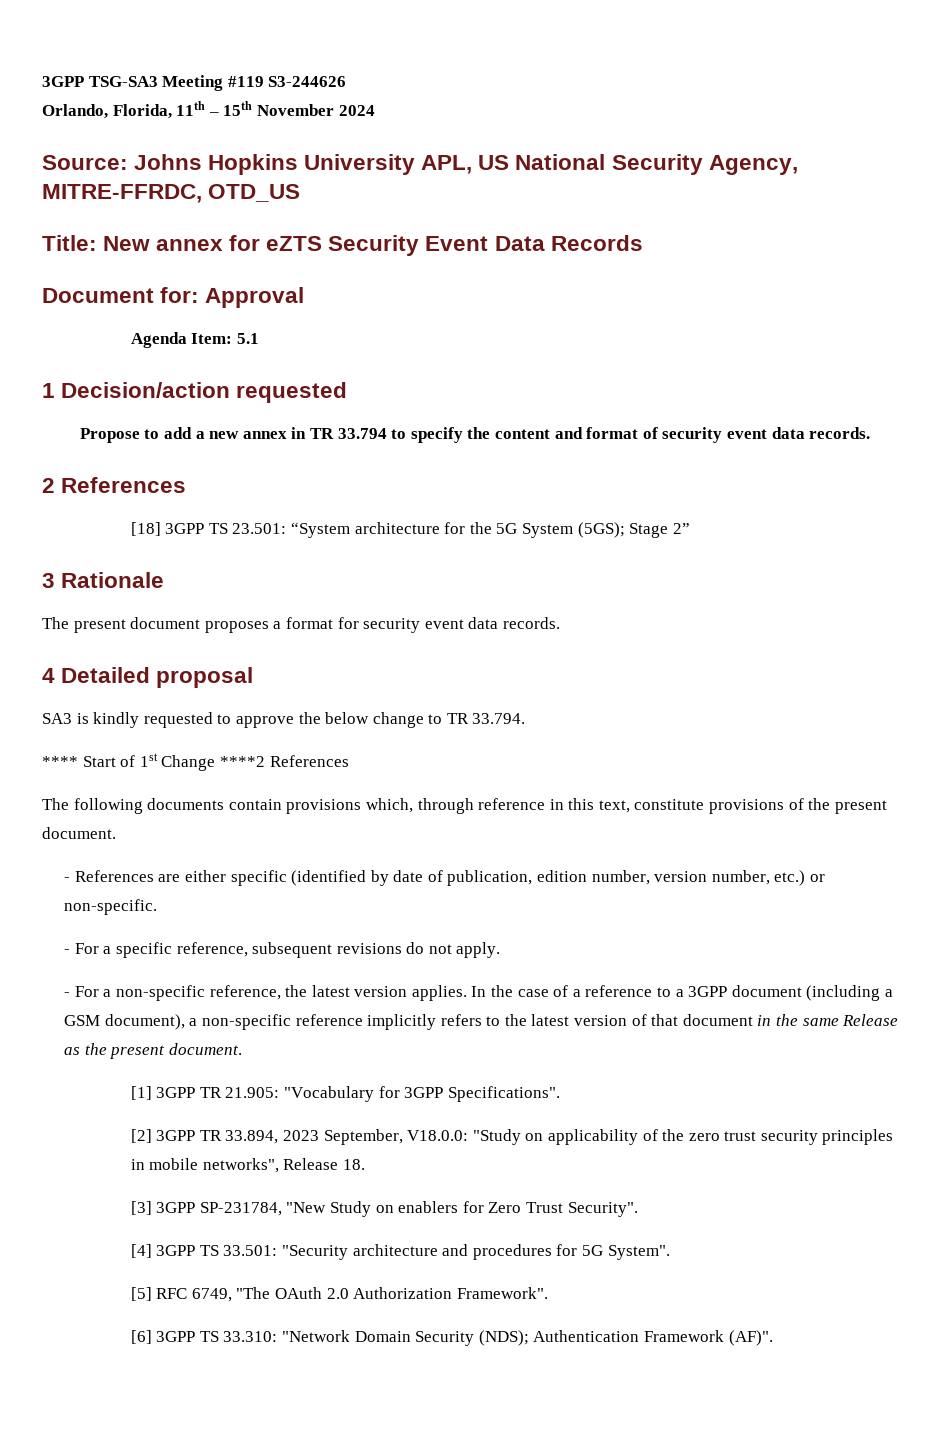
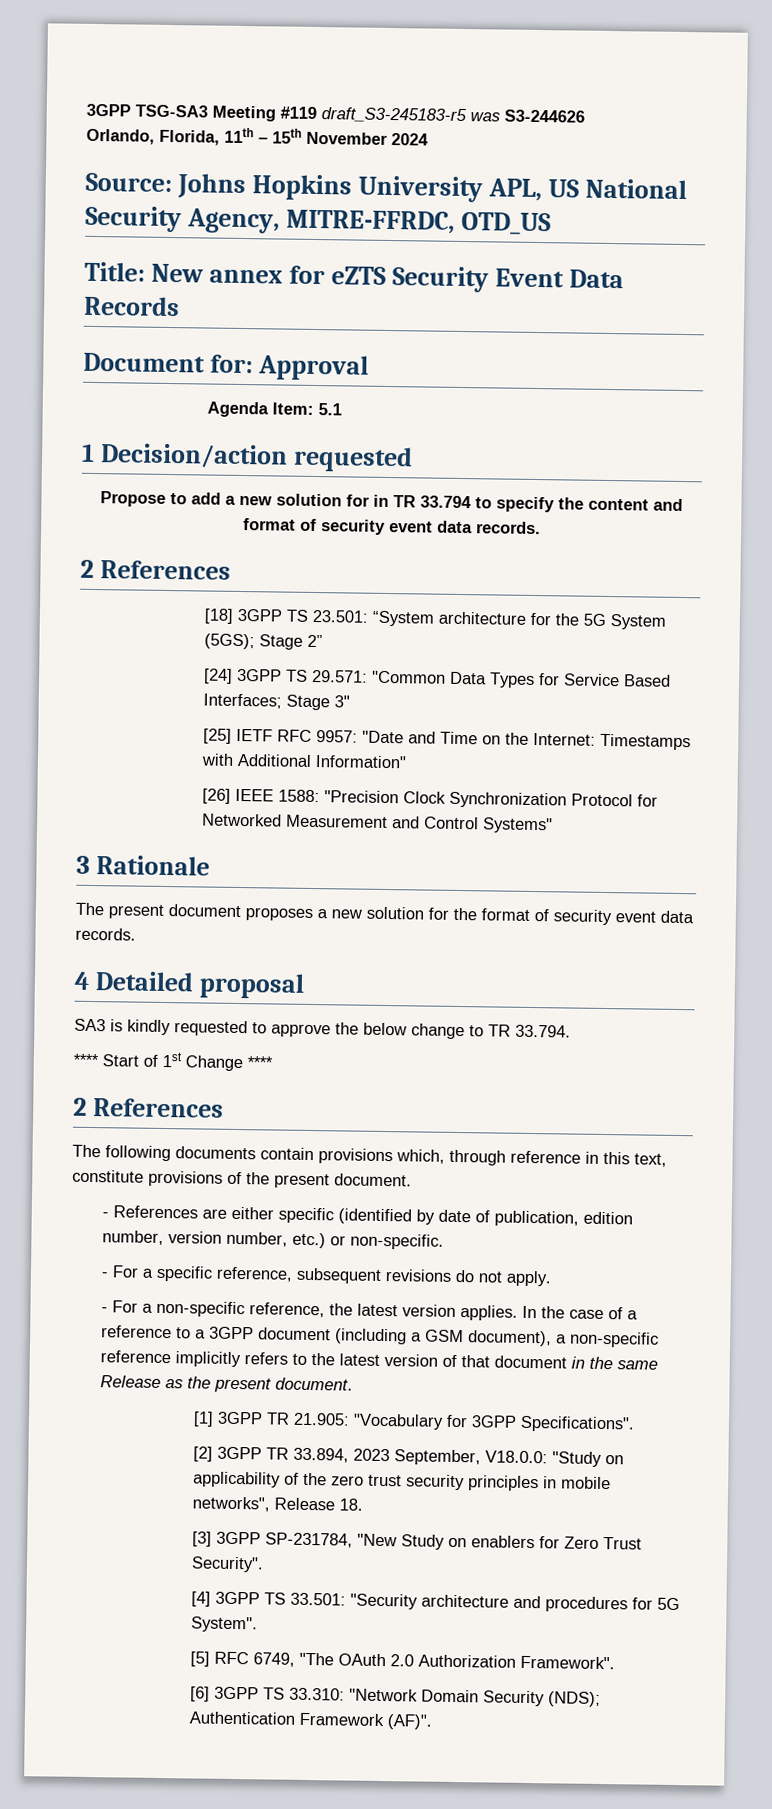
- 3GPP TSG-SA3 Meeting #119 S3-244626
+ 3GPP TSG-SA3 Meeting #119 draft_S3-245183-r5 was S3-244626
- Propose to add a new annex in TR 33.794 to specify the content and format of security event data records.
+ Propose to add a new solution for in TR 33.794 to specify the content and format of security event data records.
+ [24] 3GPP TS 29.571: "Common Data Types for Service Based Interfaces; Stage 3"
+ [25] IETF RFC 9957: "Date and Time on the Internet: Timestamps with Additional Information"
+ [26] IEEE 1588: "Precision Clock Synchronization Protocol for Networked Measurement and Control Systems"
- The present document proposes a format for security event data records.
+ The present document proposes a new solution for the format of security event data records.
- **** Start of 1st Change ****2 References
+ **** Start of 1st Change ****
+ 2 References

